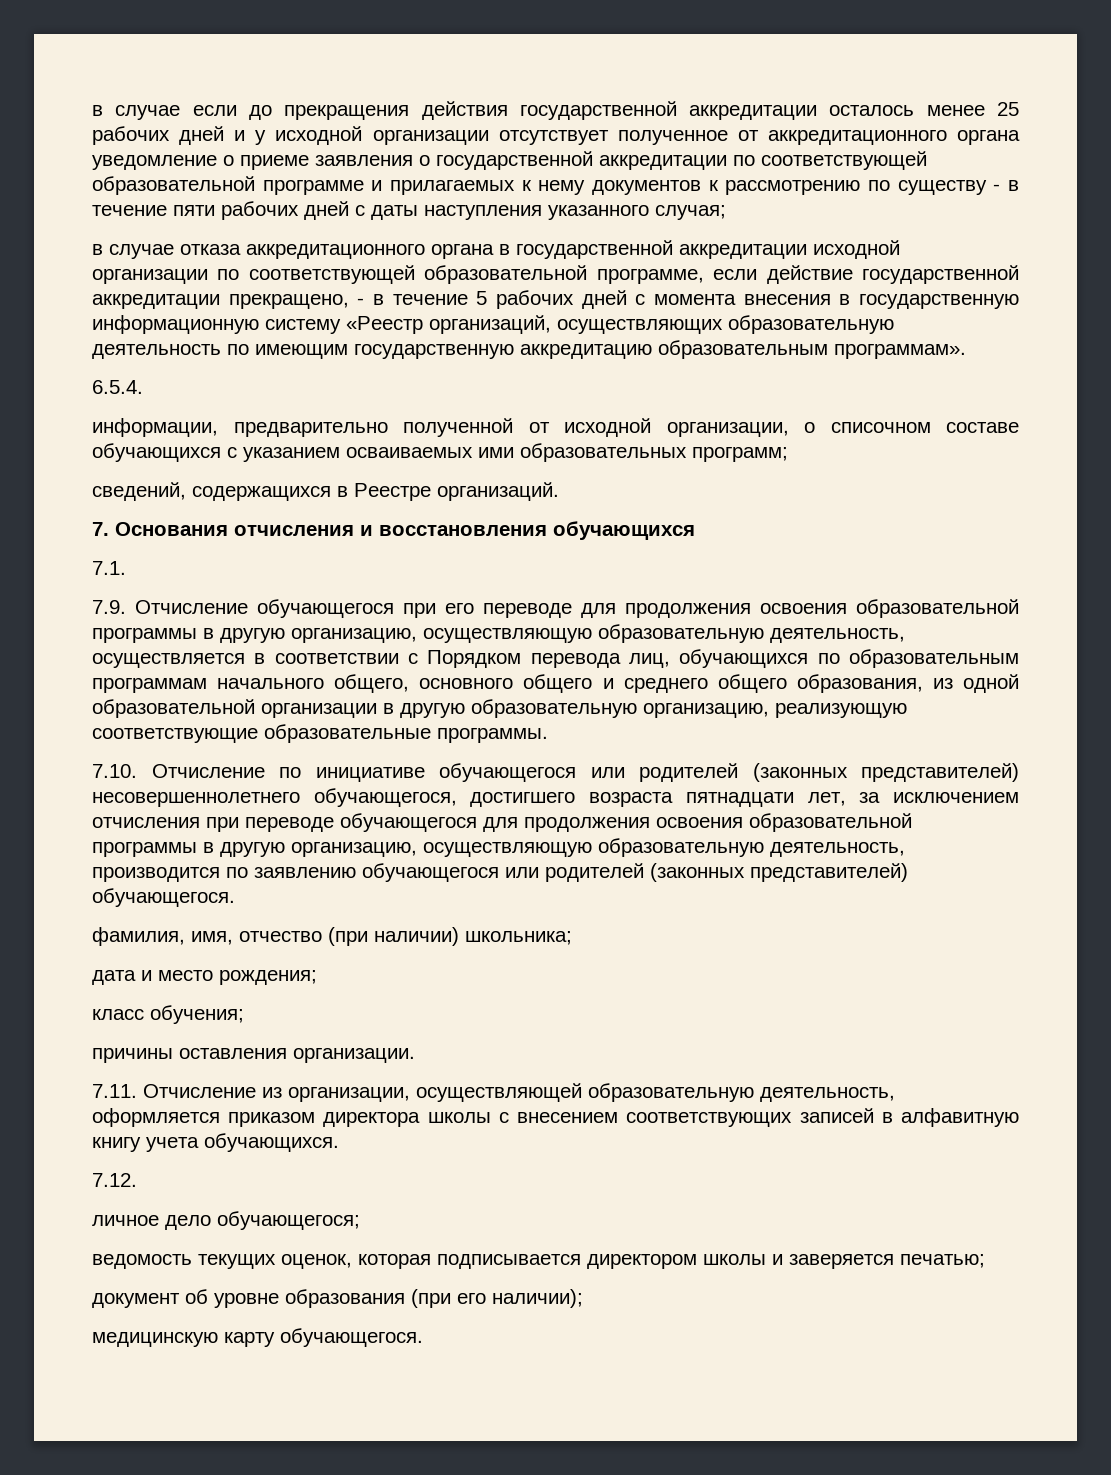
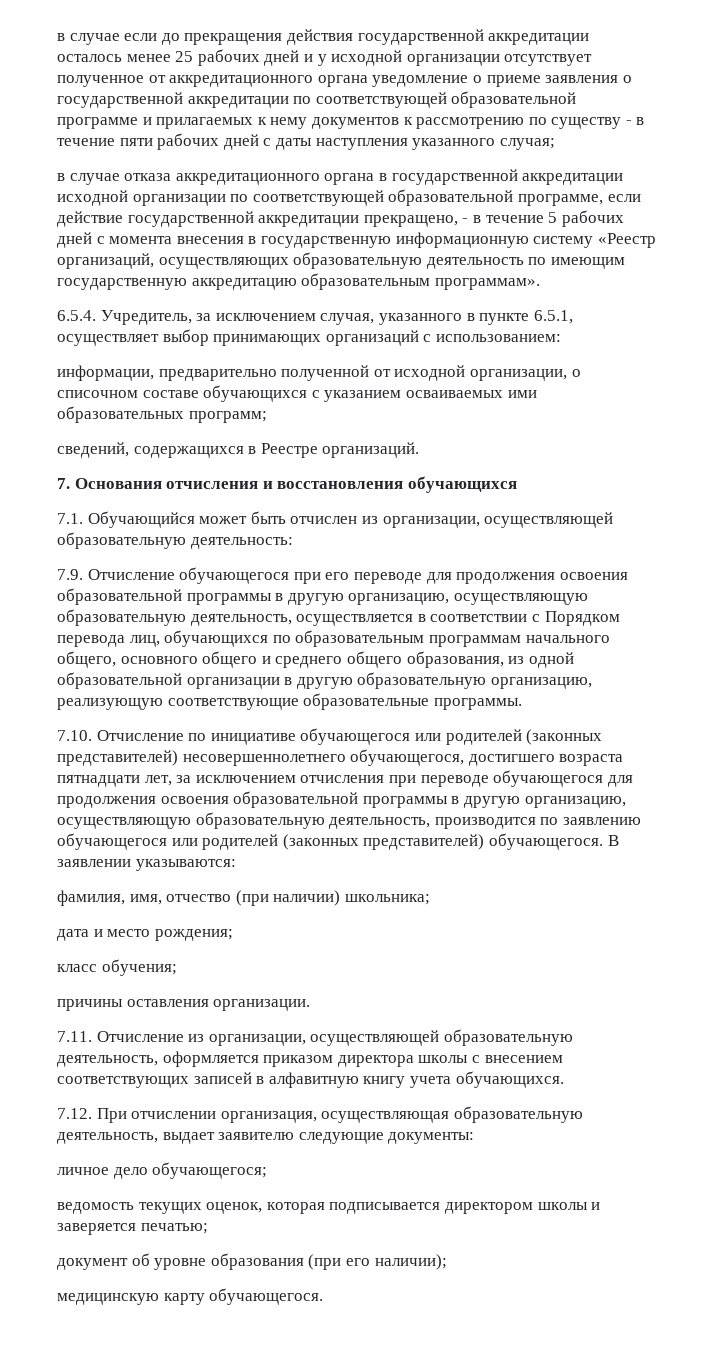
- 6.5.4.
+ 6.5.4. Учредитель, за исключением случая, указанного в пункте 6.5.1, осуществляет выбор принимающих организаций с использованием:
- 7.1.
+ 7.1. Обучающийся может быть отчислен из организации, осуществляющей образовательную деятельность:
+ В заявлении указываются:
- 7.12.
+ 7.12. При отчислении организация, осуществляющая образовательную деятельность, выдает заявителю следующие документы:

